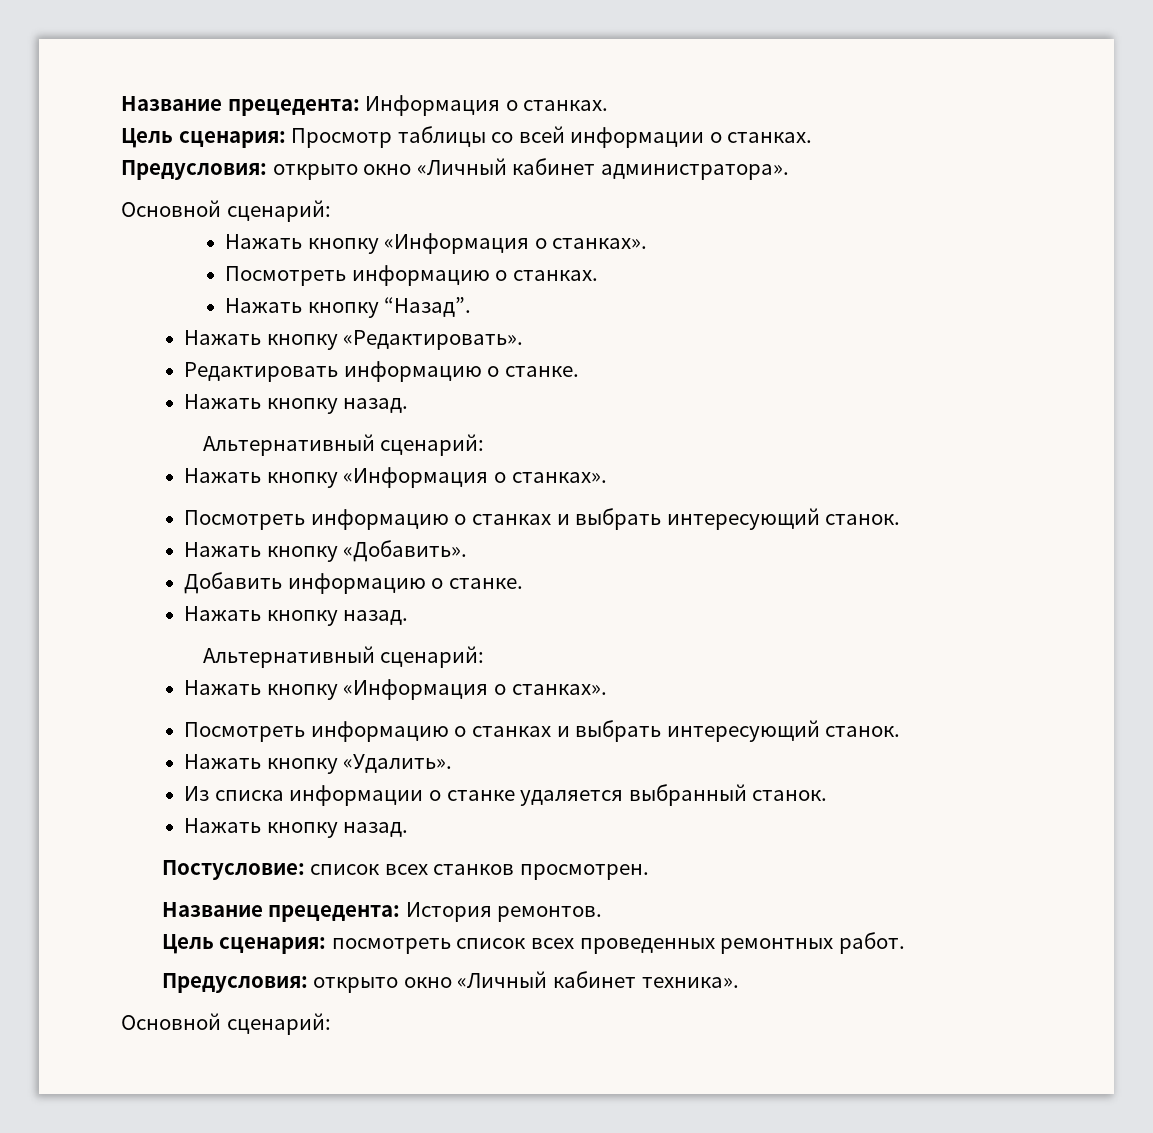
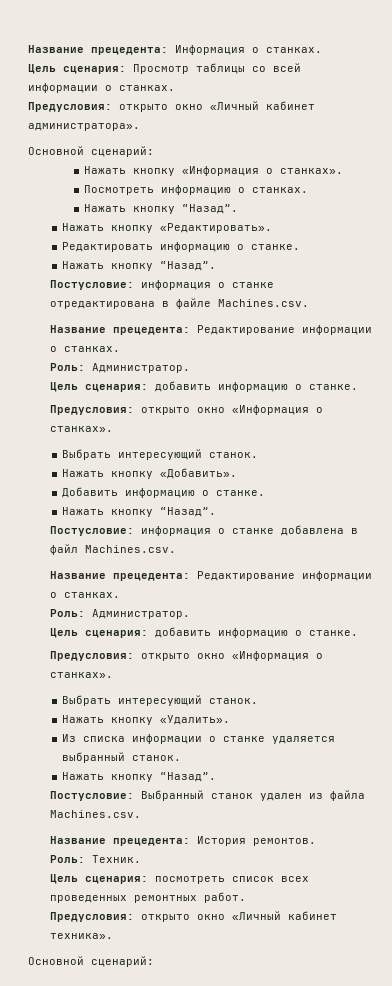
  Редактировать информацию о станке.
- Нажать кнопку назад.
- Альтернативный сценарий:
- Нажать кнопку «Информация о станках».
- Посмотреть информацию о станках и выбрать интересующий станок.
+ Нажать кнопку “Назад”.
+ Постусловие: информация о станке отредактирована в файле Machines.csv.
+ Название прецедента: Редактирование информации о станках.
+ Роль: Администратор.
+ Цель сценария: добавить информацию о станке.
+ Предусловия: открыто окно «Информация о станках».
+ Выбрать интересующий станок.
  Добавить информацию о станке.
- Нажать кнопку назад.
- Альтернативный сценарий:
- Нажать кнопку «Информация о станках».
- Посмотреть информацию о станках и выбрать интересующий станок.
+ Нажать кнопку “Назад”.
+ Постусловие: информация о станке добавлена в файл Machines.csv.
+ Название прецедента: Редактирование информации о станках.
+ Роль: Администратор.
+ Цель сценария: добавить информацию о станке.
+ Предусловия: открыто окно «Информация о станках».
+ Выбрать интересующий станок.
  Из списка информации о станке удаляется выбранный станок.
- Нажать кнопку назад.
- Постусловие: список всех станков просмотрен.
+ Нажать кнопку “Назад”.
+ Постусловие: Выбранный станок удален из файла Machines.csv.
+ Роль: Техник.

